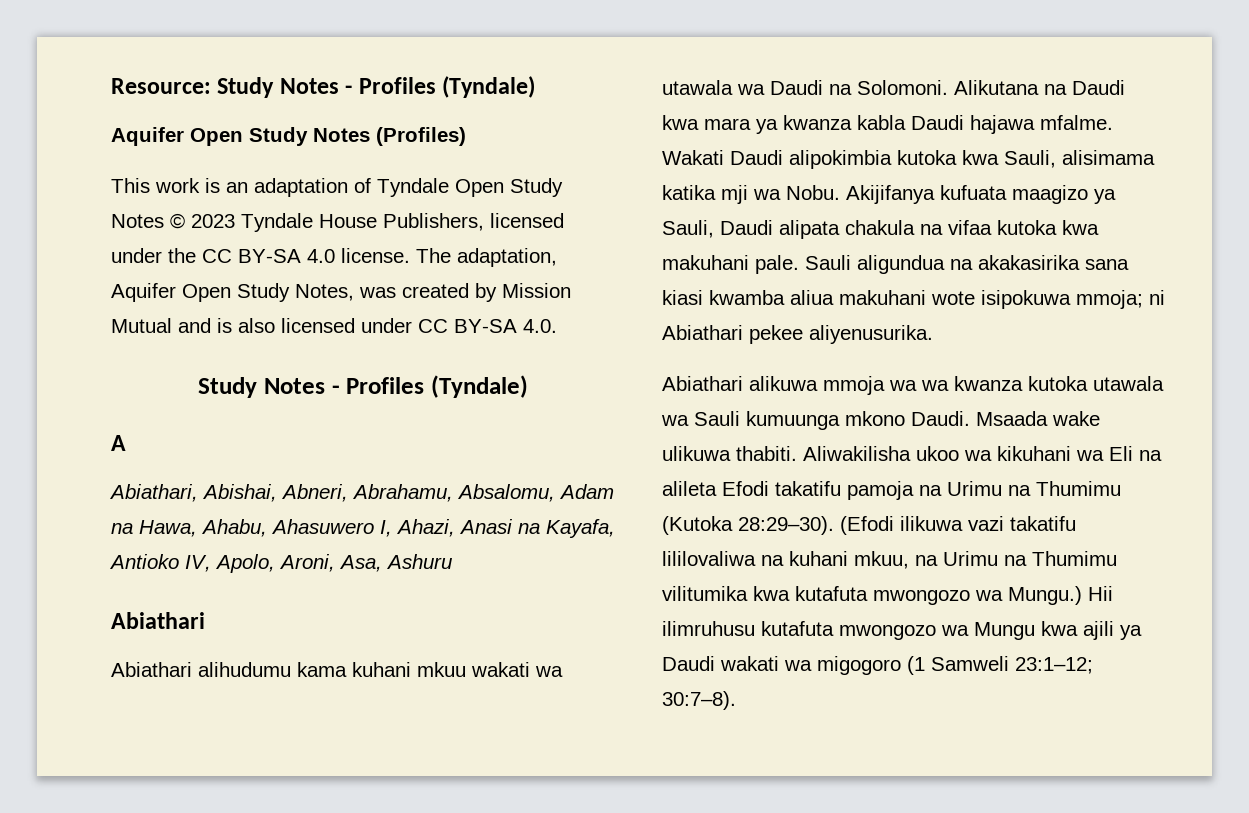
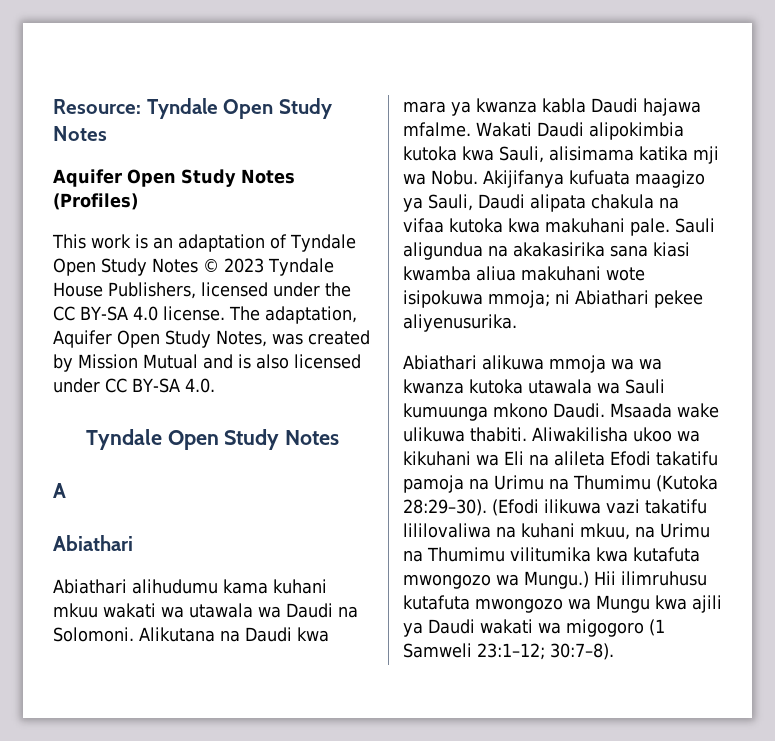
- Resource: Study Notes - Profiles (Tyndale)
+ Resource: Tyndale Open Study Notes
  The adaptation, Aquifer Open Study Notes, was created by Mission Mutual and is also licensed under CC BY-SA 4.0.
- Study Notes - Profiles (Tyndale)
+ Tyndale Open Study Notes
  A
- Abiathari, Abishai, Abneri, Abrahamu, Absalomu, Adam na Hawa, Ahabu, Ahasuwero I, Ahazi, Anasi na Kayafa, Antioko IV, Apolo, Aroni, Asa, Ashuru

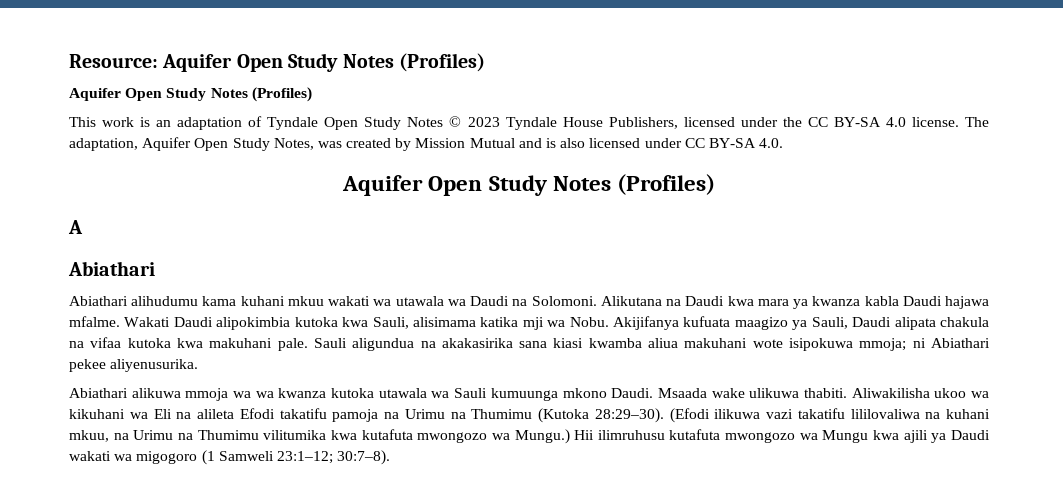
- Resource: Tyndale Open Study Notes
+ Resource: Aquifer Open Study Notes (Profiles)
  The adaptation, Aquifer Open Study Notes, was created by Mission Mutual and is also licensed under CC BY-SA 4.0.
- Tyndale Open Study Notes
+ Aquifer Open Study Notes (Profiles)

